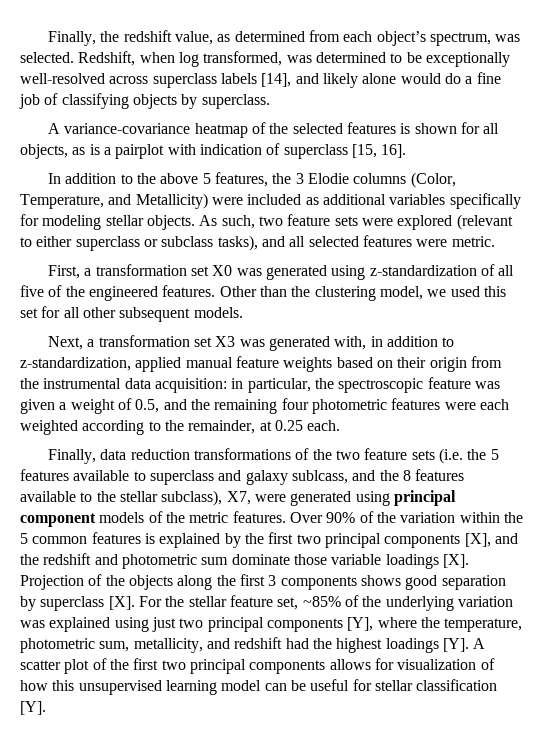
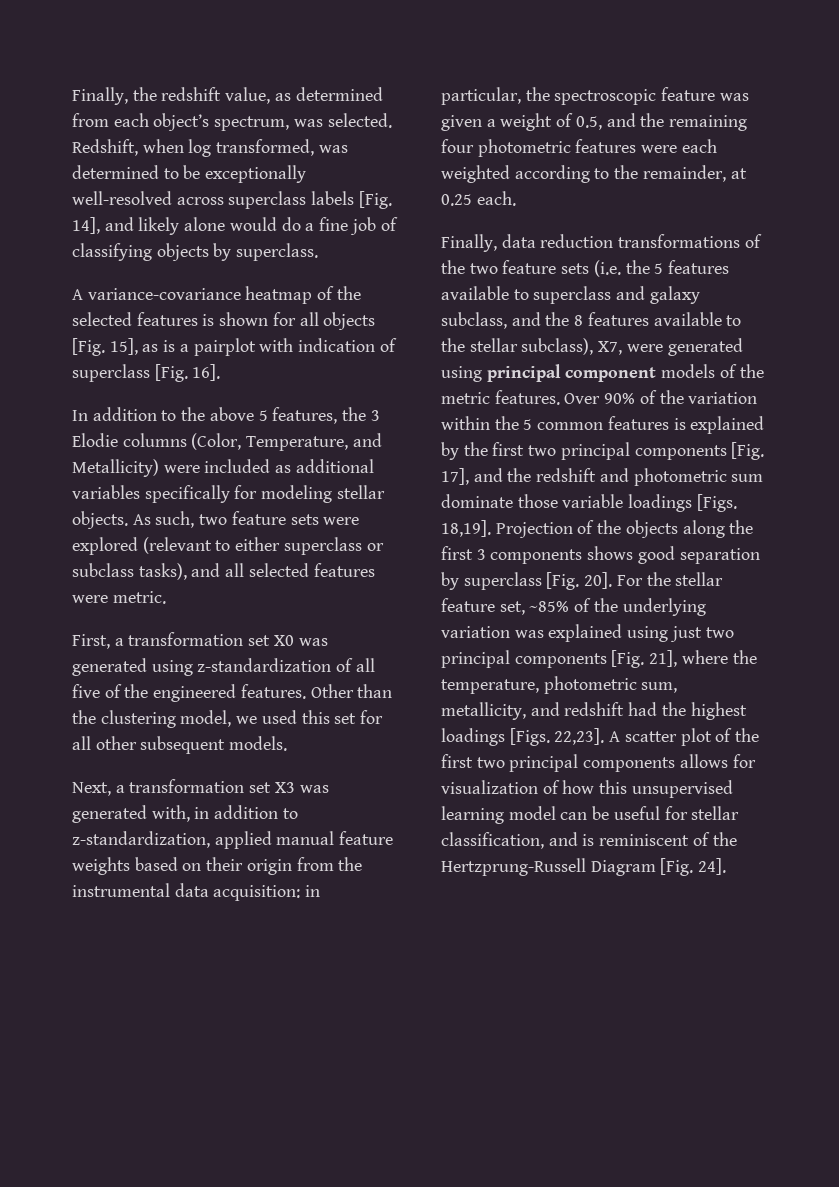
- Redshift, when log transformed, was determined to be exceptionally well-resolved across superclass labels [14], and likely alone would do a fine job of classifying objects by superclass.
+ Redshift, when log transformed, was determined to be exceptionally well-resolved across superclass labels [Fig. 14], and likely alone would do a fine job of classifying objects by superclass.
- A variance-covariance heatmap of the selected features is shown for all objects, as is a pairplot with indication of superclass [15, 16].
+ A variance-covariance heatmap of the selected features is shown for all objects [Fig. 15], as is a pairplot with indication of superclass [Fig. 16].
- Finally, data reduction transformations of the two feature sets (i.e. the 5 features available to superclass and galaxy sublcass, and the 8 features available to the stellar subclass), X7, were generated using principal component models of the metric features.
+ Finally, data reduction transformations of the two feature sets (i.e. the 5 features available to superclass and galaxy subclass, and the 8 features available to the stellar subclass), X7, were generated using principal component models of the metric features.
- Over 90% of the variation within the 5 common features is explained by the first two principal components [X], and the redshift and photometric sum dominate those variable loadings [X]. Projection of the objects along the first 3 components shows good separation by superclass [X]. For the stellar feature set, ~85% of the underlying variation was explained using just two principal components [Y], where the temperature, photometric sum, metallicity, and redshift had the highest loadings [Y]. A scatter plot of the first two principal components allows for visualization of how this unsupervised learning model can be useful for stellar classification [Y].
+ Over 90% of the variation within the 5 common features is explained by the first two principal components [Fig. 17], and the redshift and photometric sum dominate those variable loadings [Figs. 18,19]. Projection of the objects along the first 3 components shows good separation by superclass [Fig. 20]. For the stellar feature set, ~85% of the underlying variation was explained using just two principal components [Fig. 21], where the temperature, photometric sum, metallicity, and redshift had the highest loadings [Figs. 22,23]. A scatter plot of the first two principal components allows for visualization of how this unsupervised learning model can be useful for stellar classification, and is reminiscent of the Hertzprung-Russell Diagram [Fig. 24].

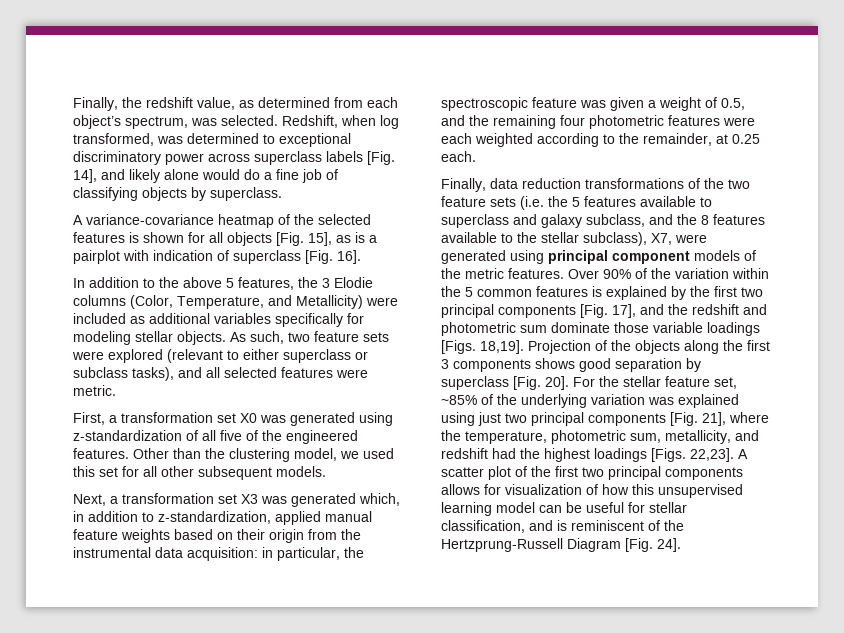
- Redshift, when log transformed, was determined to be exceptionally well-resolved across superclass labels [Fig. 14], and likely alone would do a fine job of classifying objects by superclass.
+ Redshift, when log transformed, was determined to exceptional discriminatory power across superclass labels [Fig. 14], and likely alone would do a fine job of classifying objects by superclass.
- Next, a transformation set X3 was generated with, in addition to z-standardization, applied manual feature weights based on their origin from the instrumental data acquisition: in particular, the spectroscopic feature was given a weight of 0.5, and the remaining four photometric features were each weighted according to the remainder, at 0.25 each.
+ Next, a transformation set X3 was generated which, in addition to z-standardization, applied manual feature weights based on their origin from the instrumental data acquisition: in particular, the spectroscopic feature was given a weight of 0.5, and the remaining four photometric features were each weighted according to the remainder, at 0.25 each.

